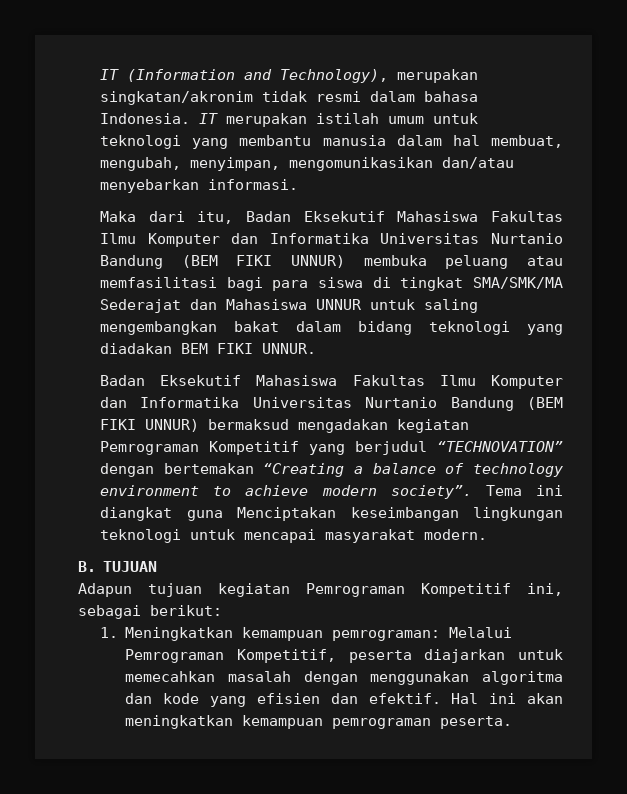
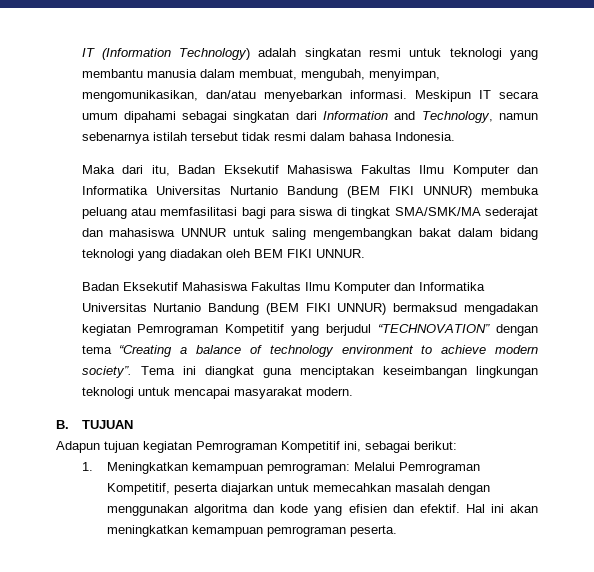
- IT (Information and Technology), merupakan singkatan/akronim tidak resmi dalam bahasa Indonesia. IT merupakan istilah umum untuk teknologi yang membantu manusia dalam hal membuat, mengubah, menyimpan, mengomunikasikan dan/atau menyebarkan informasi.
+ IT (Information Technology) adalah singkatan resmi untuk teknologi yang membantu manusia dalam membuat, mengubah, menyimpan, mengomunikasikan, dan/atau menyebarkan informasi. Meskipun IT secara umum dipahami sebagai singkatan dari Information and Technology, namun sebenarnya istilah tersebut tidak resmi dalam bahasa Indonesia.
- Maka dari itu, Badan Eksekutif Mahasiswa Fakultas Ilmu Komputer dan Informatika Universitas Nurtanio Bandung (BEM FIKI UNNUR) membuka peluang atau memfasilitasi bagi para siswa di tingkat SMA/SMK/MA Sederajat dan Mahasiswa UNNUR untuk saling mengembangkan bakat dalam bidang teknologi yang diadakan BEM FIKI UNNUR.
+ Maka dari itu, Badan Eksekutif Mahasiswa Fakultas Ilmu Komputer dan Informatika Universitas Nurtanio Bandung (BEM FIKI UNNUR) membuka peluang atau memfasilitasi bagi para siswa di tingkat SMA/SMK/MA sederajat dan mahasiswa UNNUR untuk saling mengembangkan bakat dalam bidang teknologi yang diadakan oleh BEM FIKI UNNUR.
- Badan Eksekutif Mahasiswa Fakultas Ilmu Komputer dan Informatika Universitas Nurtanio Bandung (BEM FIKI UNNUR) bermaksud mengadakan kegiatan Pemrograman Kompetitif yang berjudul “TECHNOVATION” dengan bertemakan “Creating a balance of technology environment to achieve modern society”.
+ Badan Eksekutif Mahasiswa Fakultas Ilmu Komputer dan Informatika Universitas Nurtanio Bandung (BEM FIKI UNNUR) bermaksud mengadakan kegiatan Pemrograman Kompetitif yang berjudul “TECHNOVATION” dengan tema “Creating a balance of technology environment to achieve modern society”.
- Tema ini diangkat guna Menciptakan keseimbangan lingkungan teknologi untuk mencapai masyarakat modern.
+ Tema ini diangkat guna menciptakan keseimbangan lingkungan teknologi untuk mencapai masyarakat modern.

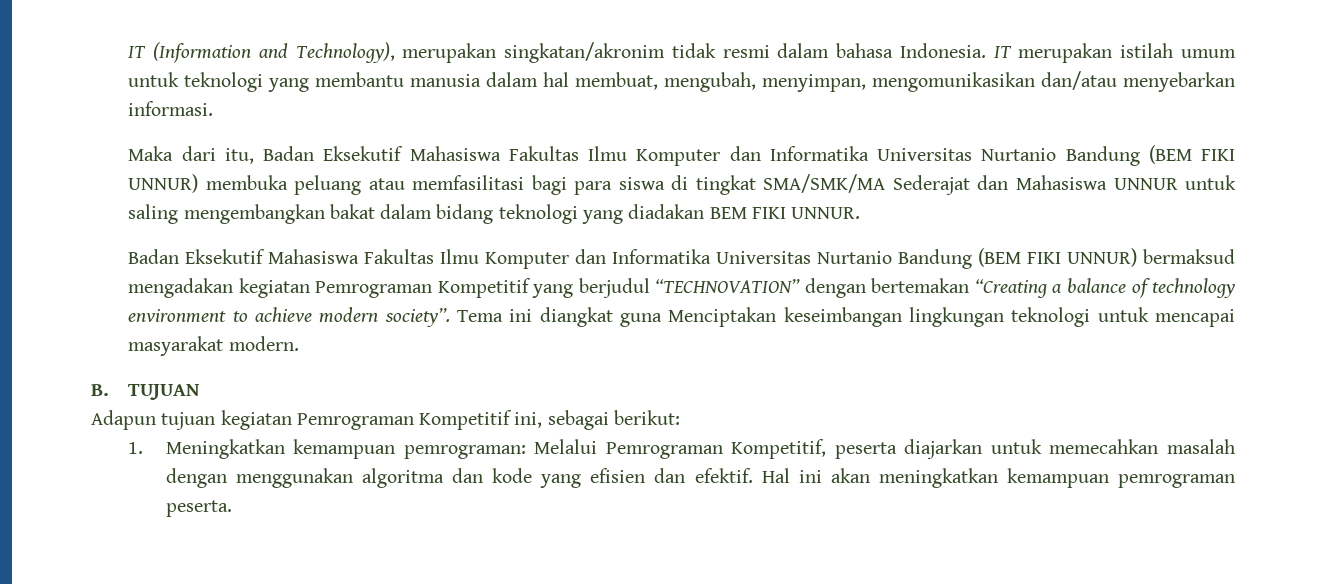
- IT (Information Technology) adalah singkatan resmi untuk teknologi yang membantu manusia dalam membuat, mengubah, menyimpan, mengomunikasikan, dan/atau menyebarkan informasi. Meskipun IT secara umum dipahami sebagai singkatan dari Information and Technology, namun sebenarnya istilah tersebut tidak resmi dalam bahasa Indonesia.
+ IT (Information and Technology), merupakan singkatan/akronim tidak resmi dalam bahasa Indonesia. IT merupakan istilah umum untuk teknologi yang membantu manusia dalam hal membuat, mengubah, menyimpan, mengomunikasikan dan/atau menyebarkan informasi.
- Maka dari itu, Badan Eksekutif Mahasiswa Fakultas Ilmu Komputer dan Informatika Universitas Nurtanio Bandung (BEM FIKI UNNUR) membuka peluang atau memfasilitasi bagi para siswa di tingkat SMA/SMK/MA sederajat dan mahasiswa UNNUR untuk saling mengembangkan bakat dalam bidang teknologi yang diadakan oleh BEM FIKI UNNUR.
+ Maka dari itu, Badan Eksekutif Mahasiswa Fakultas Ilmu Komputer dan Informatika Universitas Nurtanio Bandung (BEM FIKI UNNUR) membuka peluang atau memfasilitasi bagi para siswa di tingkat SMA/SMK/MA Sederajat dan Mahasiswa UNNUR untuk saling mengembangkan bakat dalam bidang teknologi yang diadakan BEM FIKI UNNUR.
- Badan Eksekutif Mahasiswa Fakultas Ilmu Komputer dan Informatika Universitas Nurtanio Bandung (BEM FIKI UNNUR) bermaksud mengadakan kegiatan Pemrograman Kompetitif yang berjudul “TECHNOVATION” dengan tema “Creating a balance of technology environment to achieve modern society”.
+ Badan Eksekutif Mahasiswa Fakultas Ilmu Komputer dan Informatika Universitas Nurtanio Bandung (BEM FIKI UNNUR) bermaksud mengadakan kegiatan Pemrograman Kompetitif yang berjudul “TECHNOVATION” dengan bertemakan “Creating a balance of technology environment to achieve modern society”.
- Tema ini diangkat guna menciptakan keseimbangan lingkungan teknologi untuk mencapai masyarakat modern.
+ Tema ini diangkat guna Menciptakan keseimbangan lingkungan teknologi untuk mencapai masyarakat modern.

